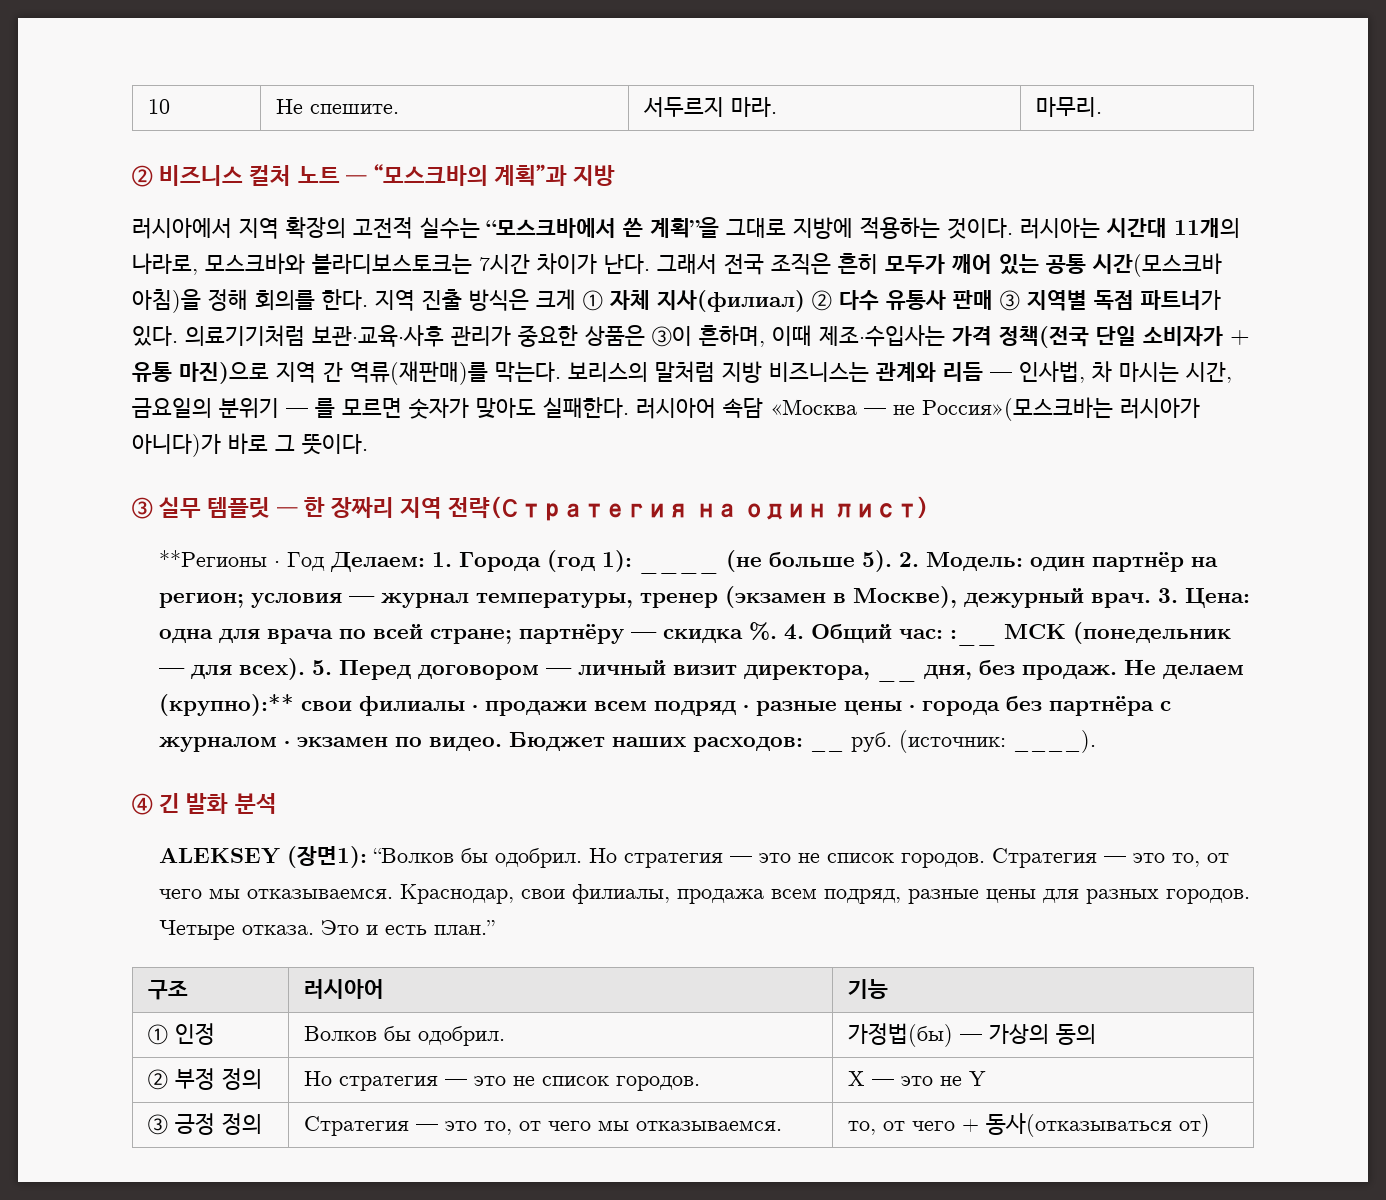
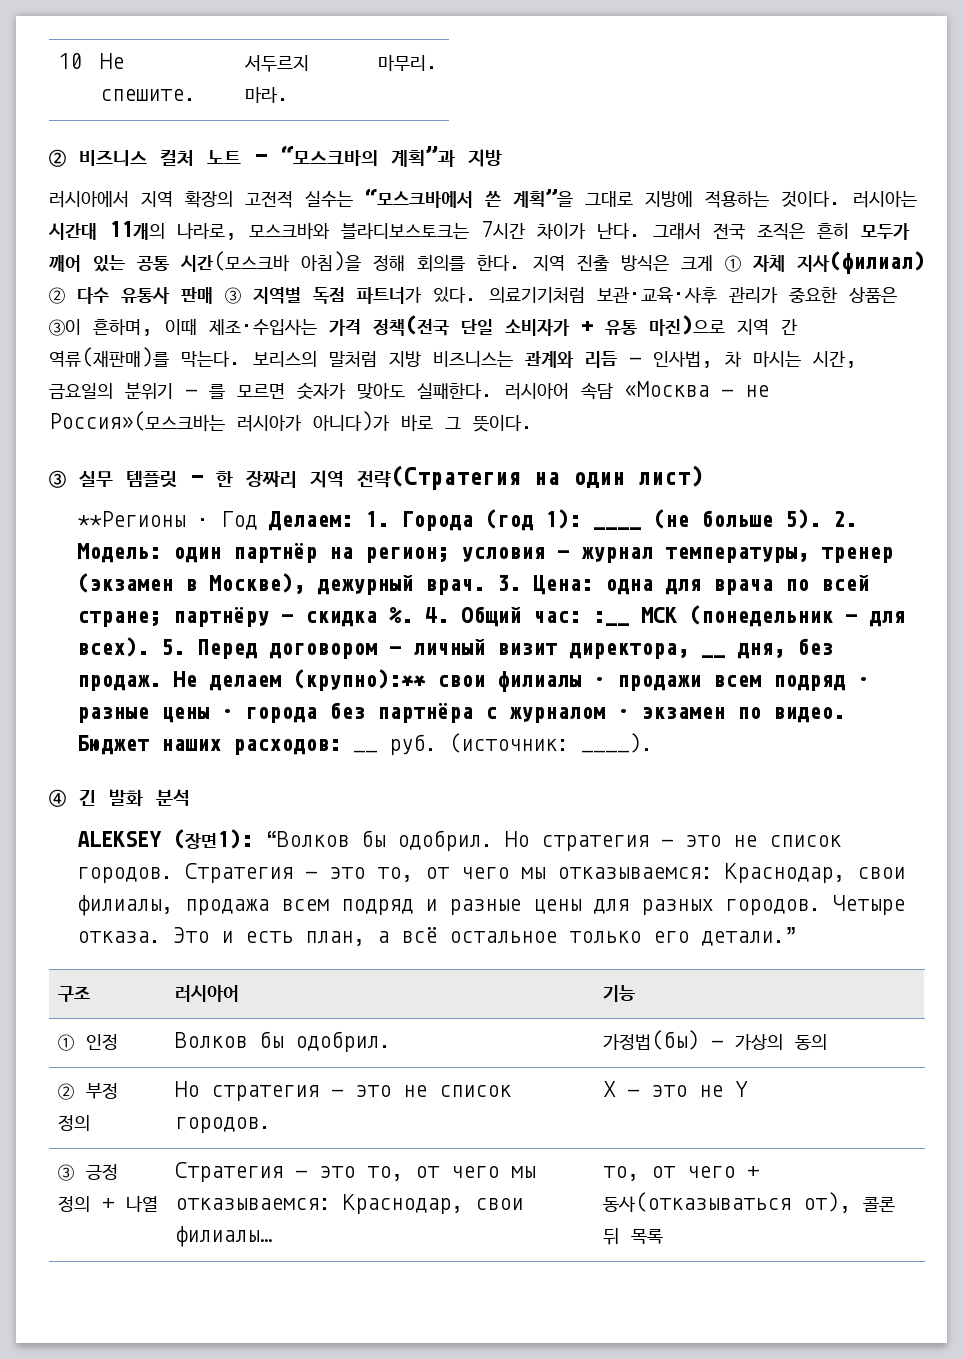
- Стратегия — это то, от чего мы отказываемся. Краснодар, свои филиалы, продажа всем подряд, разные цены для разных городов.
+ Стратегия — это то, от чего мы отказываемся: Краснодар, свои филиалы, продажа всем подряд и разные цены для разных городов.
- Это и есть план.”
+ Это и есть план, а всё остальное только его детали.”
- ③ 긍정 정의 | Стратегия — это то, от чего мы отказываемся. | то, от чего + 동사(отказываться от)
+ ③ 긍정 정의 + 나열 | Стратегия — это то, от чего мы отказываемся: Краснодар, свои филиалы… | то, от чего + 동사(отказываться от), 콜론 뒤 목록

